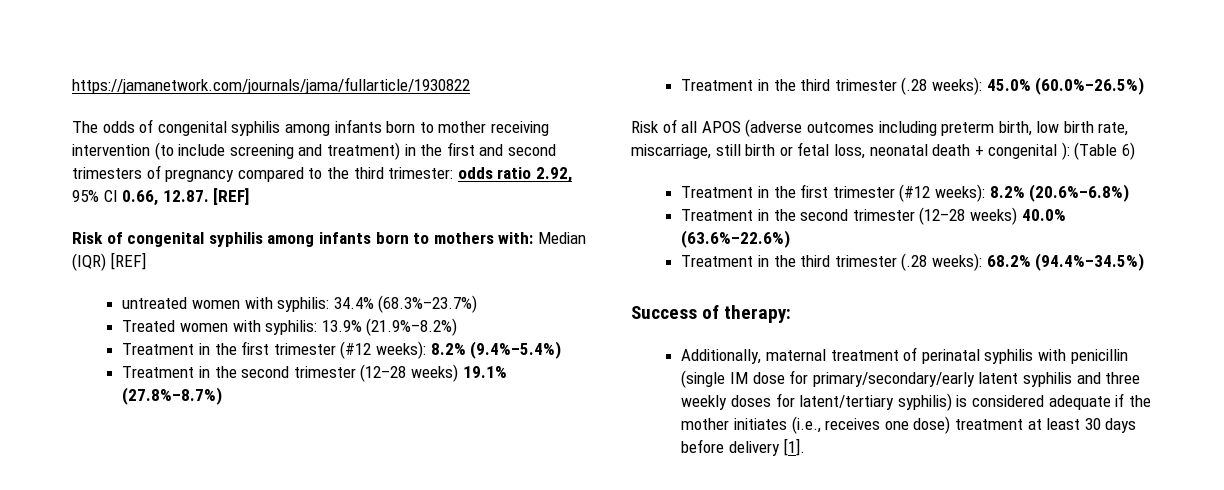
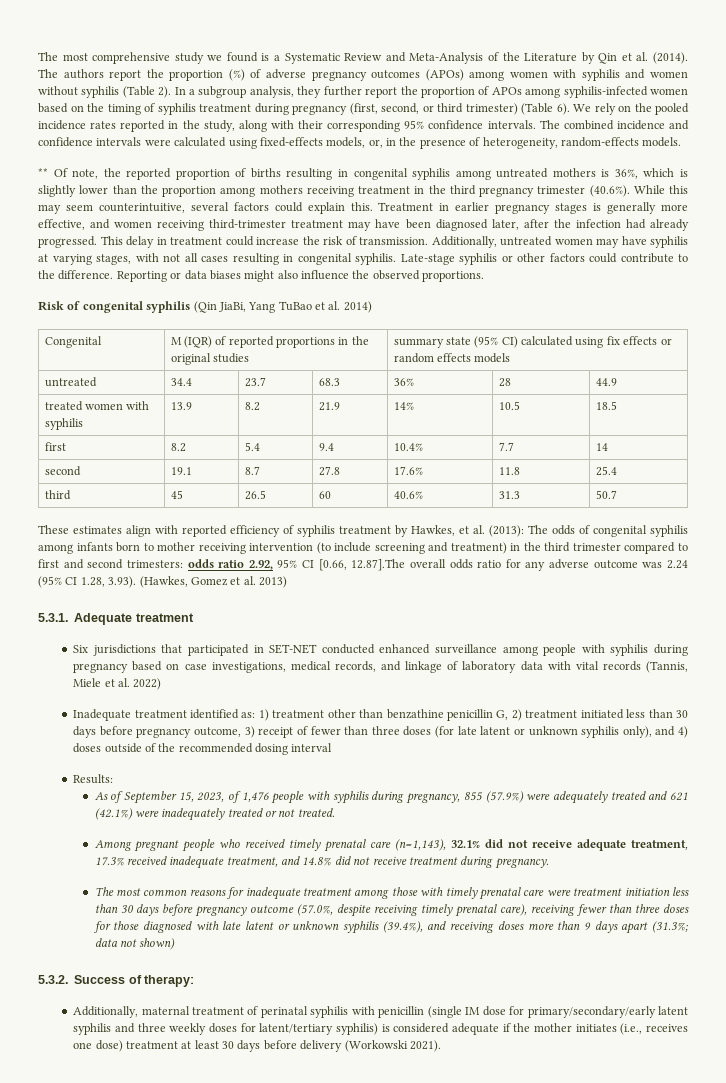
- https://jamanetwork.com/journals/jama/fullarticle/1930822
- The odds of congenital syphilis among infants born to mother receiving intervention (to include screening and treatment) in the first and second trimesters of pregnancy compared to the third trimester: odds ratio 2.92, 95% CI 0.66, 12.87. [REF]
- Risk of congenital syphilis among infants born to mothers with: Median (IQR) [REF]
- untreated women with syphilis: 34.4% (68.3%–23.7%)
- Treated women with syphilis: 13.9% (21.9%–8.2%)
- Treatment in the first trimester (#12 weeks): 8.2% (9.4%–5.4%)
- Treatment in the second trimester (12–28 weeks) 19.1% (27.8%–8.7%)
- Treatment in the third trimester (.28 weeks): 45.0% (60.0%–26.5%)
- Risk of all APOS (adverse outcomes including preterm birth, low birth rate, miscarriage, still birth or fetal loss, neonatal death + congenital ): (Table 6)
- Treatment in the first trimester (#12 weeks): 8.2% (20.6%–6.8%)
- Treatment in the second trimester (12–28 weeks) 40.0% (63.6%–22.6%)
- Treatment in the third trimester (.28 weeks): 68.2% (94.4%–34.5%)
- Success of therapy:
+ The most comprehensive study we found is a Systematic Review and Meta-Analysis of the Literature by Qin et al. (2014). The authors report the proportion (%) of adverse pregnancy outcomes (APOs) among women with syphilis and women without syphilis (Table 2). In a subgroup analysis, they further report the proportion of APOs among syphilis-infected women based on the timing of syphilis treatment during pregnancy (first, second, or third trimester) (Table 6). We rely on the pooled incidence rates reported in the study, along with their corresponding 95% confidence intervals. The combined incidence and confidence intervals were calculated using fixed-effects models, or, in the presence of heterogeneity, random-effects models.
+ ** Of note, the reported proportion of births resulting in congenital syphilis among untreated mothers is 36%, which is slightly lower than the proportion among mothers receiving treatment in the third pregnancy trimester (40.6%). While this may seem counterintuitive, several factors could explain this. Treatment in earlier pregnancy stages is generally more effective, and women receiving third-trimester treatment may have been diagnosed later, after the infection had already progressed. This delay in treatment could increase the risk of transmission. Additionally, untreated women may have syphilis at varying stages, with not all cases resulting in congenital syphilis. Late-stage syphilis or other factors could contribute to the difference. Reporting or data biases might also influence the observed proportions.
+ Risk of congenital syphilis (Qin JiaBi, Yang TuBao et al. 2014)
+ Congenital | M (IQR) of reported proportions in the original studies | summary state (95% CI) calculated using fix effects or random effects models
+ untreated | 34.4 | 23.7 | 68.3 | 36% | 28 | 44.9
+ treated women with syphilis | 13.9 | 8.2 | 21.9 | 14% | 10.5 | 18.5
+ first | 8.2 | 5.4 | 9.4 | 10.4% | 7.7 | 14
+ second | 19.1 | 8.7 | 27.8 | 17.6% | 11.8 | 25.4
+ third | 45 | 26.5 | 60 | 40.6% | 31.3 | 50.7
+ These estimates align with reported efficiency of syphilis treatment by Hawkes, et al. (2013): The odds of congenital syphilis among infants born to mother receiving intervention (to include screening and treatment) in the third trimester compared to first and second trimesters: odds ratio 2.92, 95% CI [0.66, 12.87].The overall odds ratio for any adverse outcome was 2.24 (95% CI 1.28, 3.93). (Hawkes, Gomez et al. 2013)
+ 5.3.1. Adequate treatment
+ Six jurisdictions that participated in SET-NET conducted enhanced surveillance among people with syphilis during pregnancy based on case investigations, medical records, and linkage of laboratory data with vital records (Tannis, Miele et al. 2022)
+ Inadequate treatment identified as: 1) treatment other than benzathine penicillin G, 2) treatment initiated less than 30 days before pregnancy outcome, 3) receipt of fewer than three doses (for late latent or unknown syphilis only), and 4) doses outside of the recommended dosing interval
+ Results:
+ As of September 15, 2023, of 1,476 people with syphilis during pregnancy, 855 (57.9%) were adequately treated and 621 (42.1%) were inadequately treated or not treated.
+ Among pregnant people who received timely prenatal care (n=1,143), 32.1% did not receive adequate treatment, 17.3% received inadequate treatment, and 14.8% did not receive treatment during pregnancy.
+ The most common reasons for inadequate treatment among those with timely prenatal care were treatment initiation less than 30 days before pregnancy outcome (57.0%, despite receiving timely prenatal care), receiving fewer than three doses for those diagnosed with late latent or unknown syphilis (39.4%), and receiving doses more than 9 days apart (31.3%; data not shown)
+ 5.3.2. Success of therapy:
- Additionally, maternal treatment of perinatal syphilis with penicillin (single IM dose for primary/secondary/early latent syphilis and three weekly doses for latent/tertiary syphilis) is considered adequate if the mother initiates (i.e., receives one dose) treatment at least 30 days before delivery [1].
+ Additionally, maternal treatment of perinatal syphilis with penicillin (single IM dose for primary/secondary/early latent syphilis and three weekly doses for latent/tertiary syphilis) is considered adequate if the mother initiates (i.e., receives one dose) treatment at least 30 days before delivery (Workowski 2021).

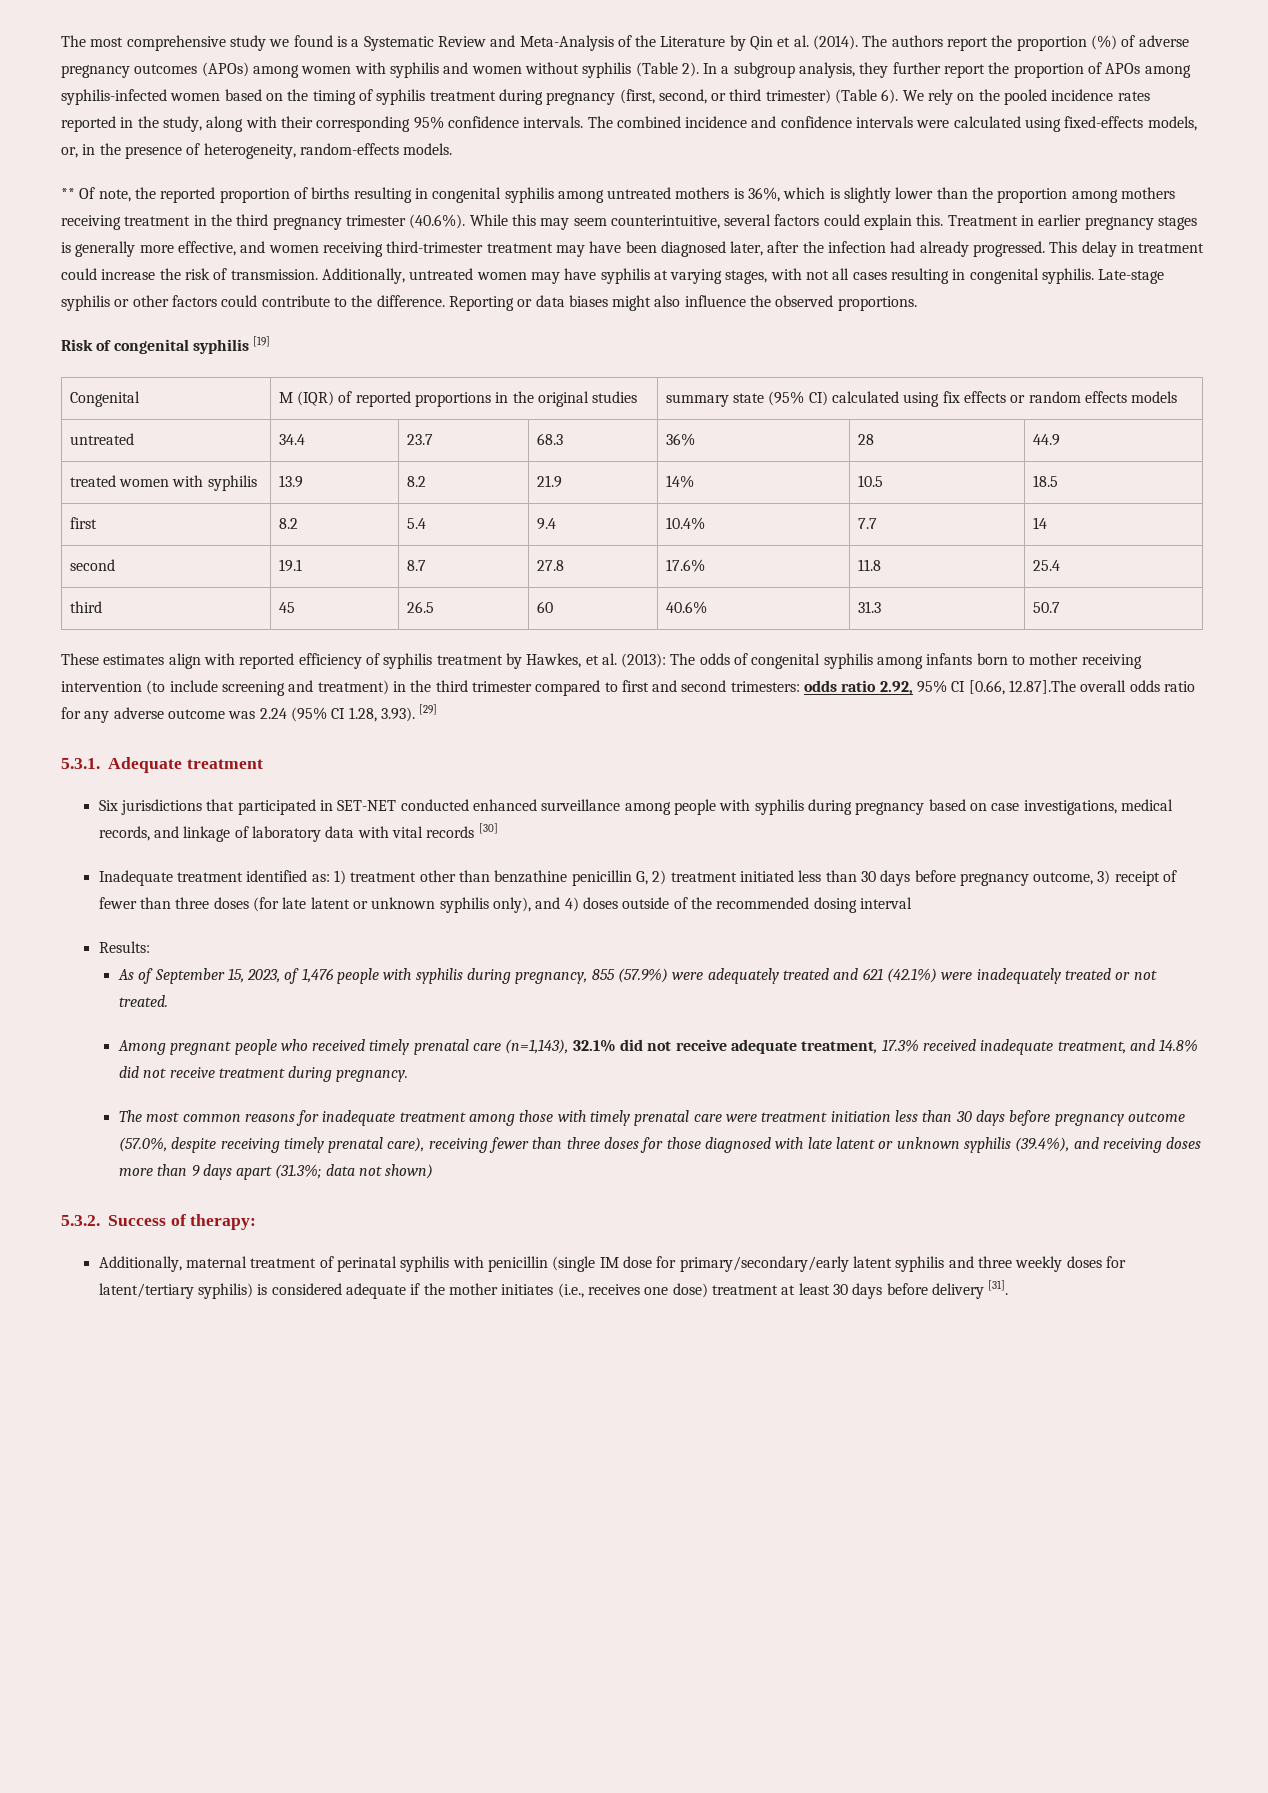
- Risk of congenital syphilis (Qin JiaBi, Yang TuBao et al. 2014)
+ Risk of congenital syphilis [19]
- odds ratio 2.92, 95% CI [0.66, 12.87].The overall odds ratio for any adverse outcome was 2.24 (95% CI 1.28, 3.93). (Hawkes, Gomez et al. 2013)
+ odds ratio 2.92, 95% CI [0.66, 12.87].The overall odds ratio for any adverse outcome was 2.24 (95% CI 1.28, 3.93). [29]
- Six jurisdictions that participated in SET-NET conducted enhanced surveillance among people with syphilis during pregnancy based on case investigations, medical records, and linkage of laboratory data with vital records (Tannis, Miele et al. 2022)
+ Six jurisdictions that participated in SET-NET conducted enhanced surveillance among people with syphilis during pregnancy based on case investigations, medical records, and linkage of laboratory data with vital records [30]
- Additionally, maternal treatment of perinatal syphilis with penicillin (single IM dose for primary/secondary/early latent syphilis and three weekly doses for latent/tertiary syphilis) is considered adequate if the mother initiates (i.e., receives one dose) treatment at least 30 days before delivery (Workowski 2021).
+ Additionally, maternal treatment of perinatal syphilis with penicillin (single IM dose for primary/secondary/early latent syphilis and three weekly doses for latent/tertiary syphilis) is considered adequate if the mother initiates (i.e., receives one dose) treatment at least 30 days before delivery [31].

